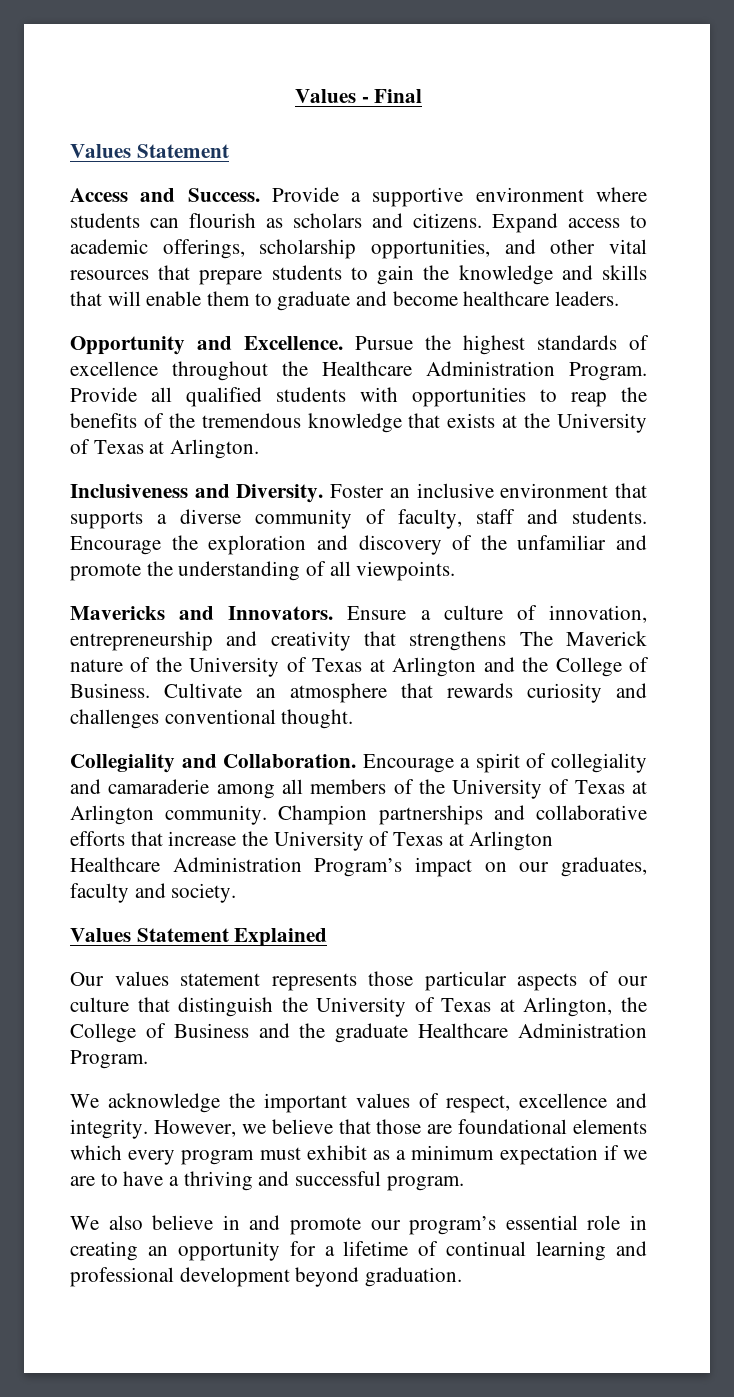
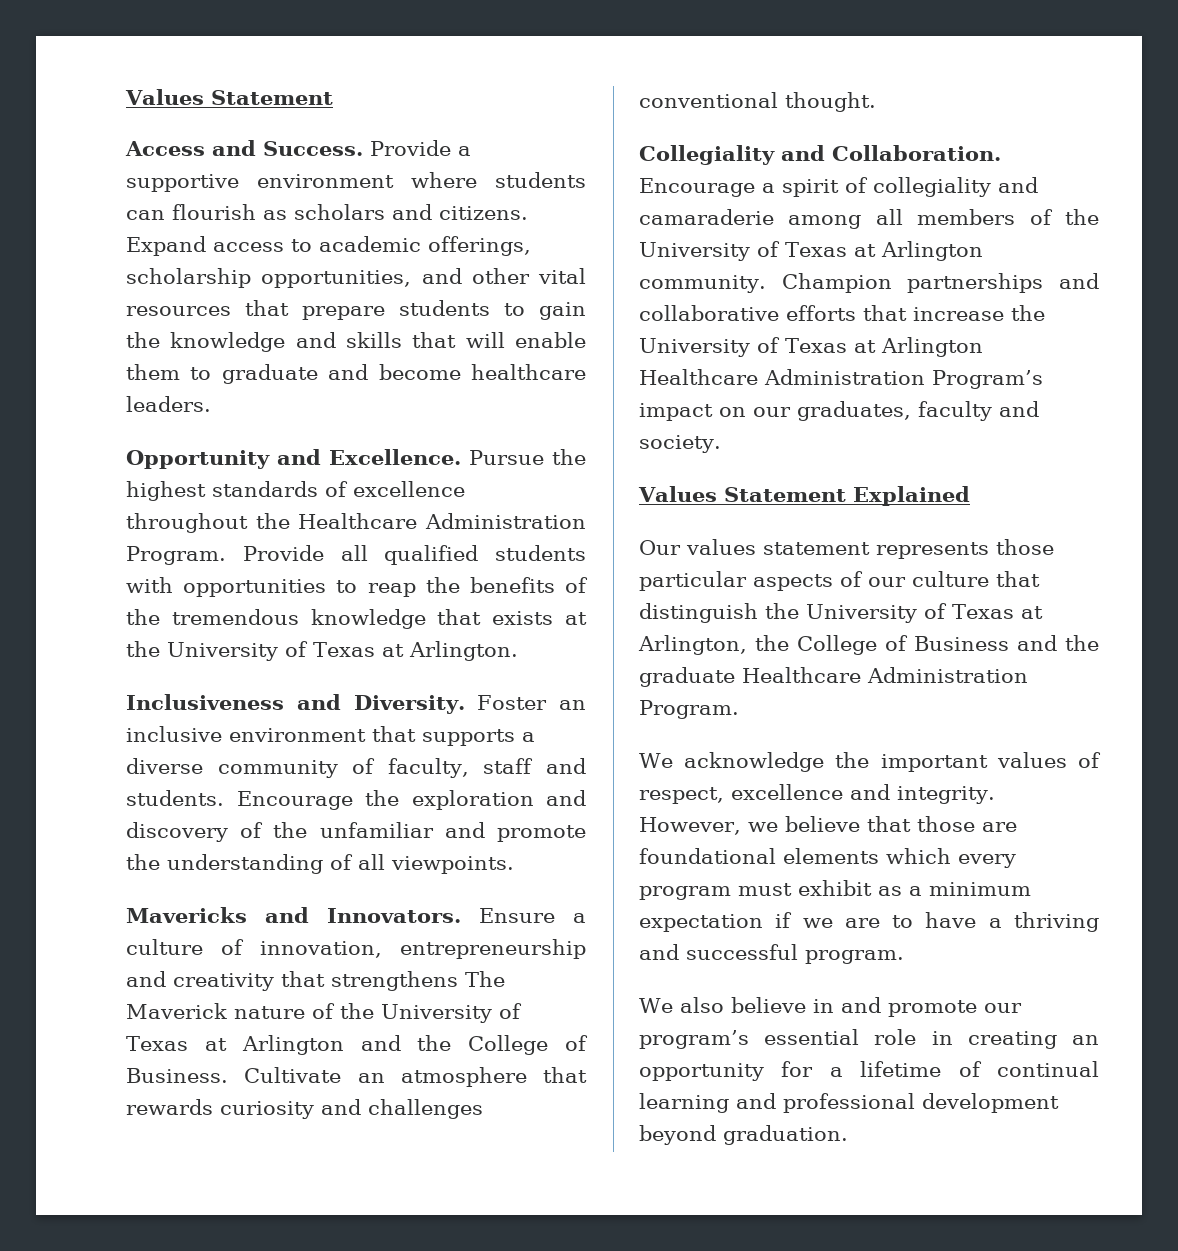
- Values - Final

